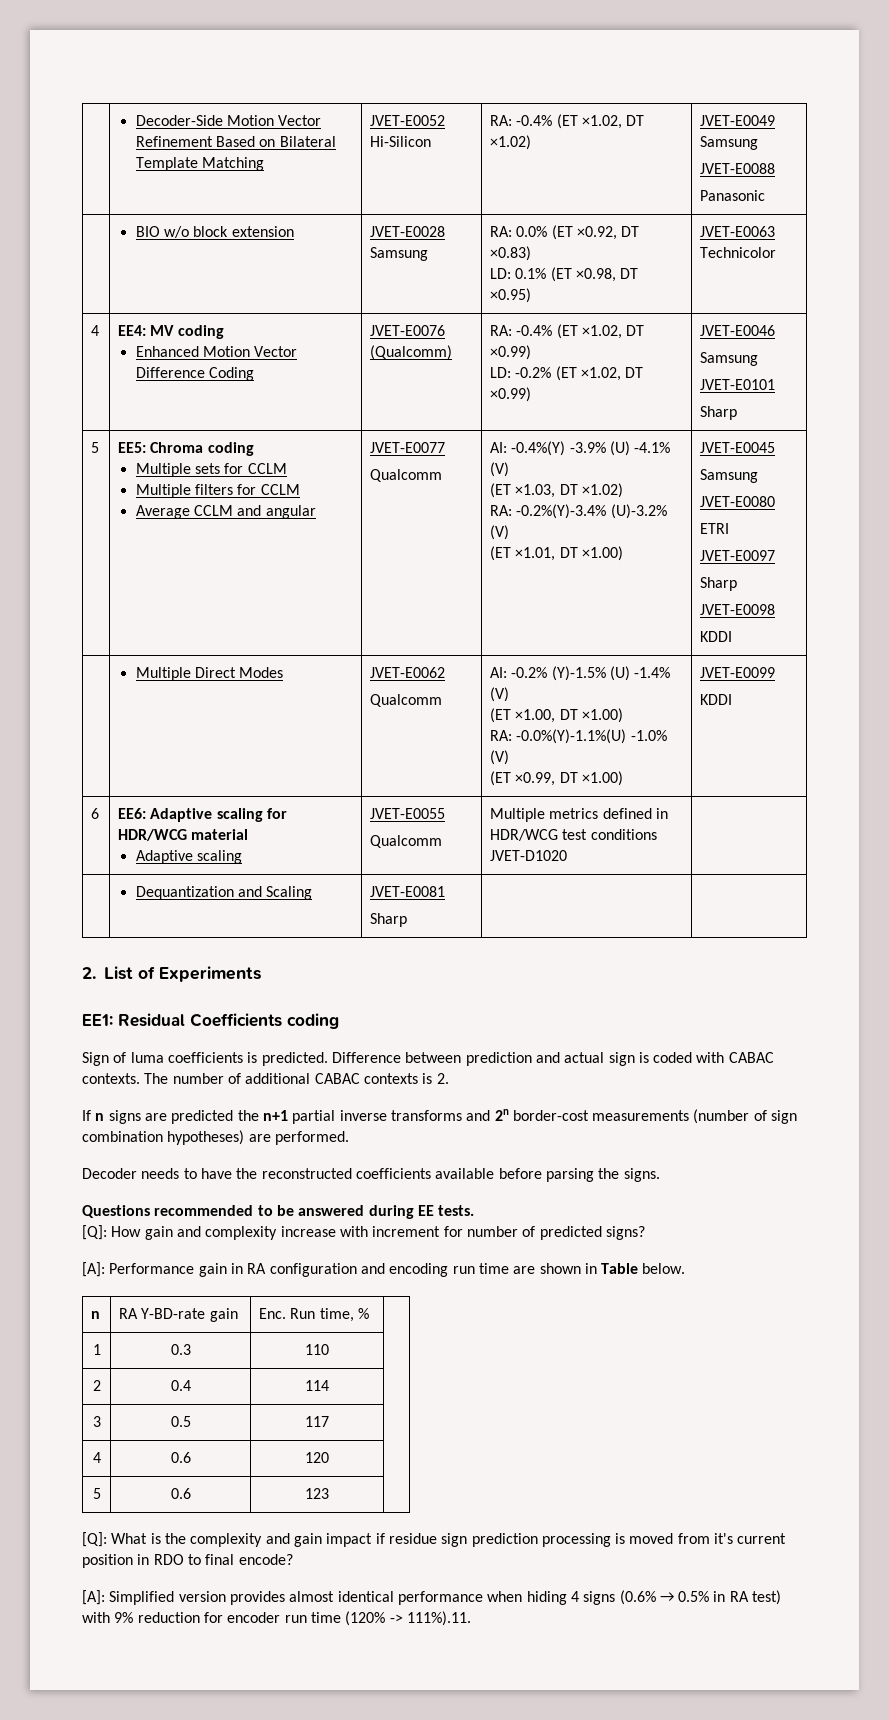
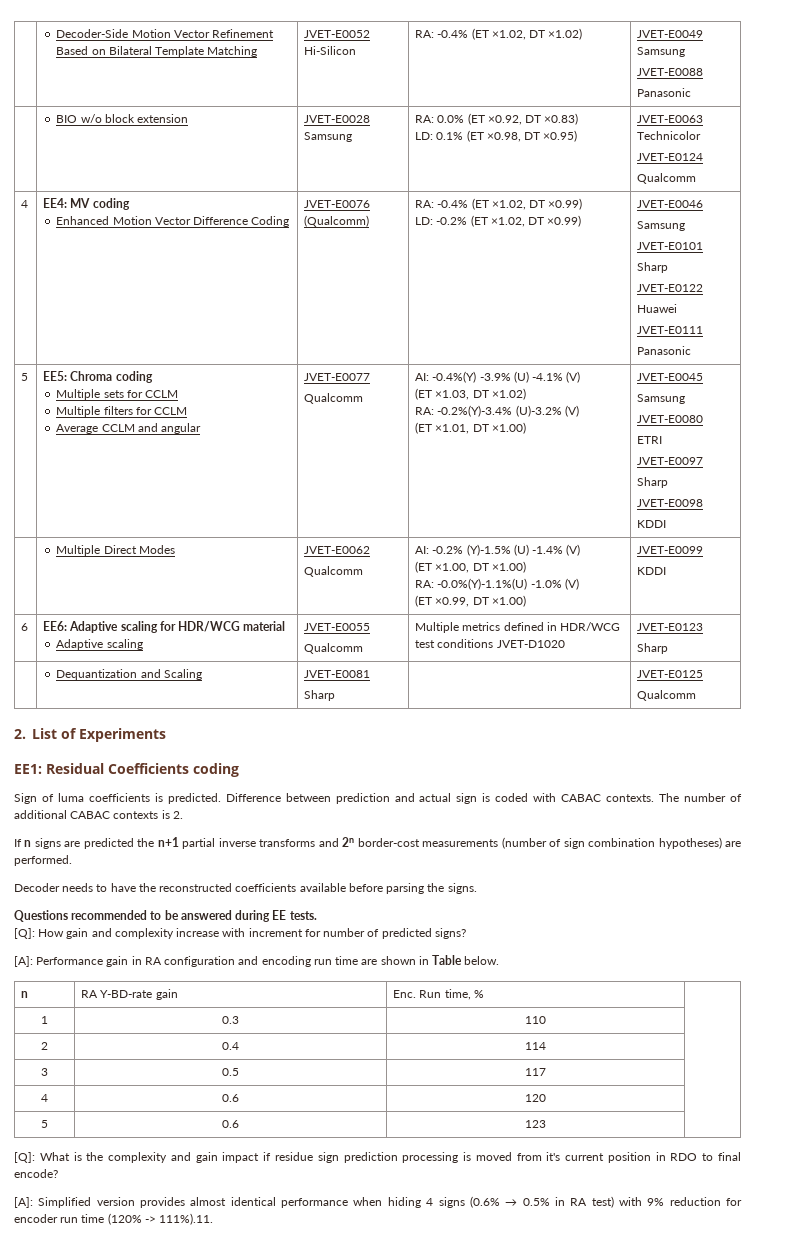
  | BIO w/o block extension | JVET-E0028 Samsung | RA: 0.0% (ET ×0.92, DT ×0.83)
  LD: 0.1% (ET ×0.98, DT ×0.95) | JVET-E0063 Technicolor
+ JVET-E0124
+ Qualcomm
  4 | EE4: MV coding
  Enhanced Motion Vector Difference Coding | JVET-E0076 (Qualcomm) | RA: -0.4% (ET ×1.02, DT ×0.99)
  LD: -0.2% (ET ×1.02, DT ×0.99) | JVET-E0046
  Samsung
  JVET-E0101
  Sharp
+ JVET-E0122
+ Huawei
+ JVET-E0111
+ Panasonic
  6 | EE6: Adaptive scaling for HDR/WCG material
  Adaptive scaling | JVET-E0055
- Qualcomm | Multiple metrics defined in HDR/WCG test conditions JVET-D1020 |
+ Qualcomm | Multiple metrics defined in HDR/WCG test conditions JVET-D1020 | JVET-E0123
+ Sharp
  | Dequantization and Scaling | JVET-E0081
- Sharp | |
+ Sharp | | JVET-E0125
+ Qualcomm

